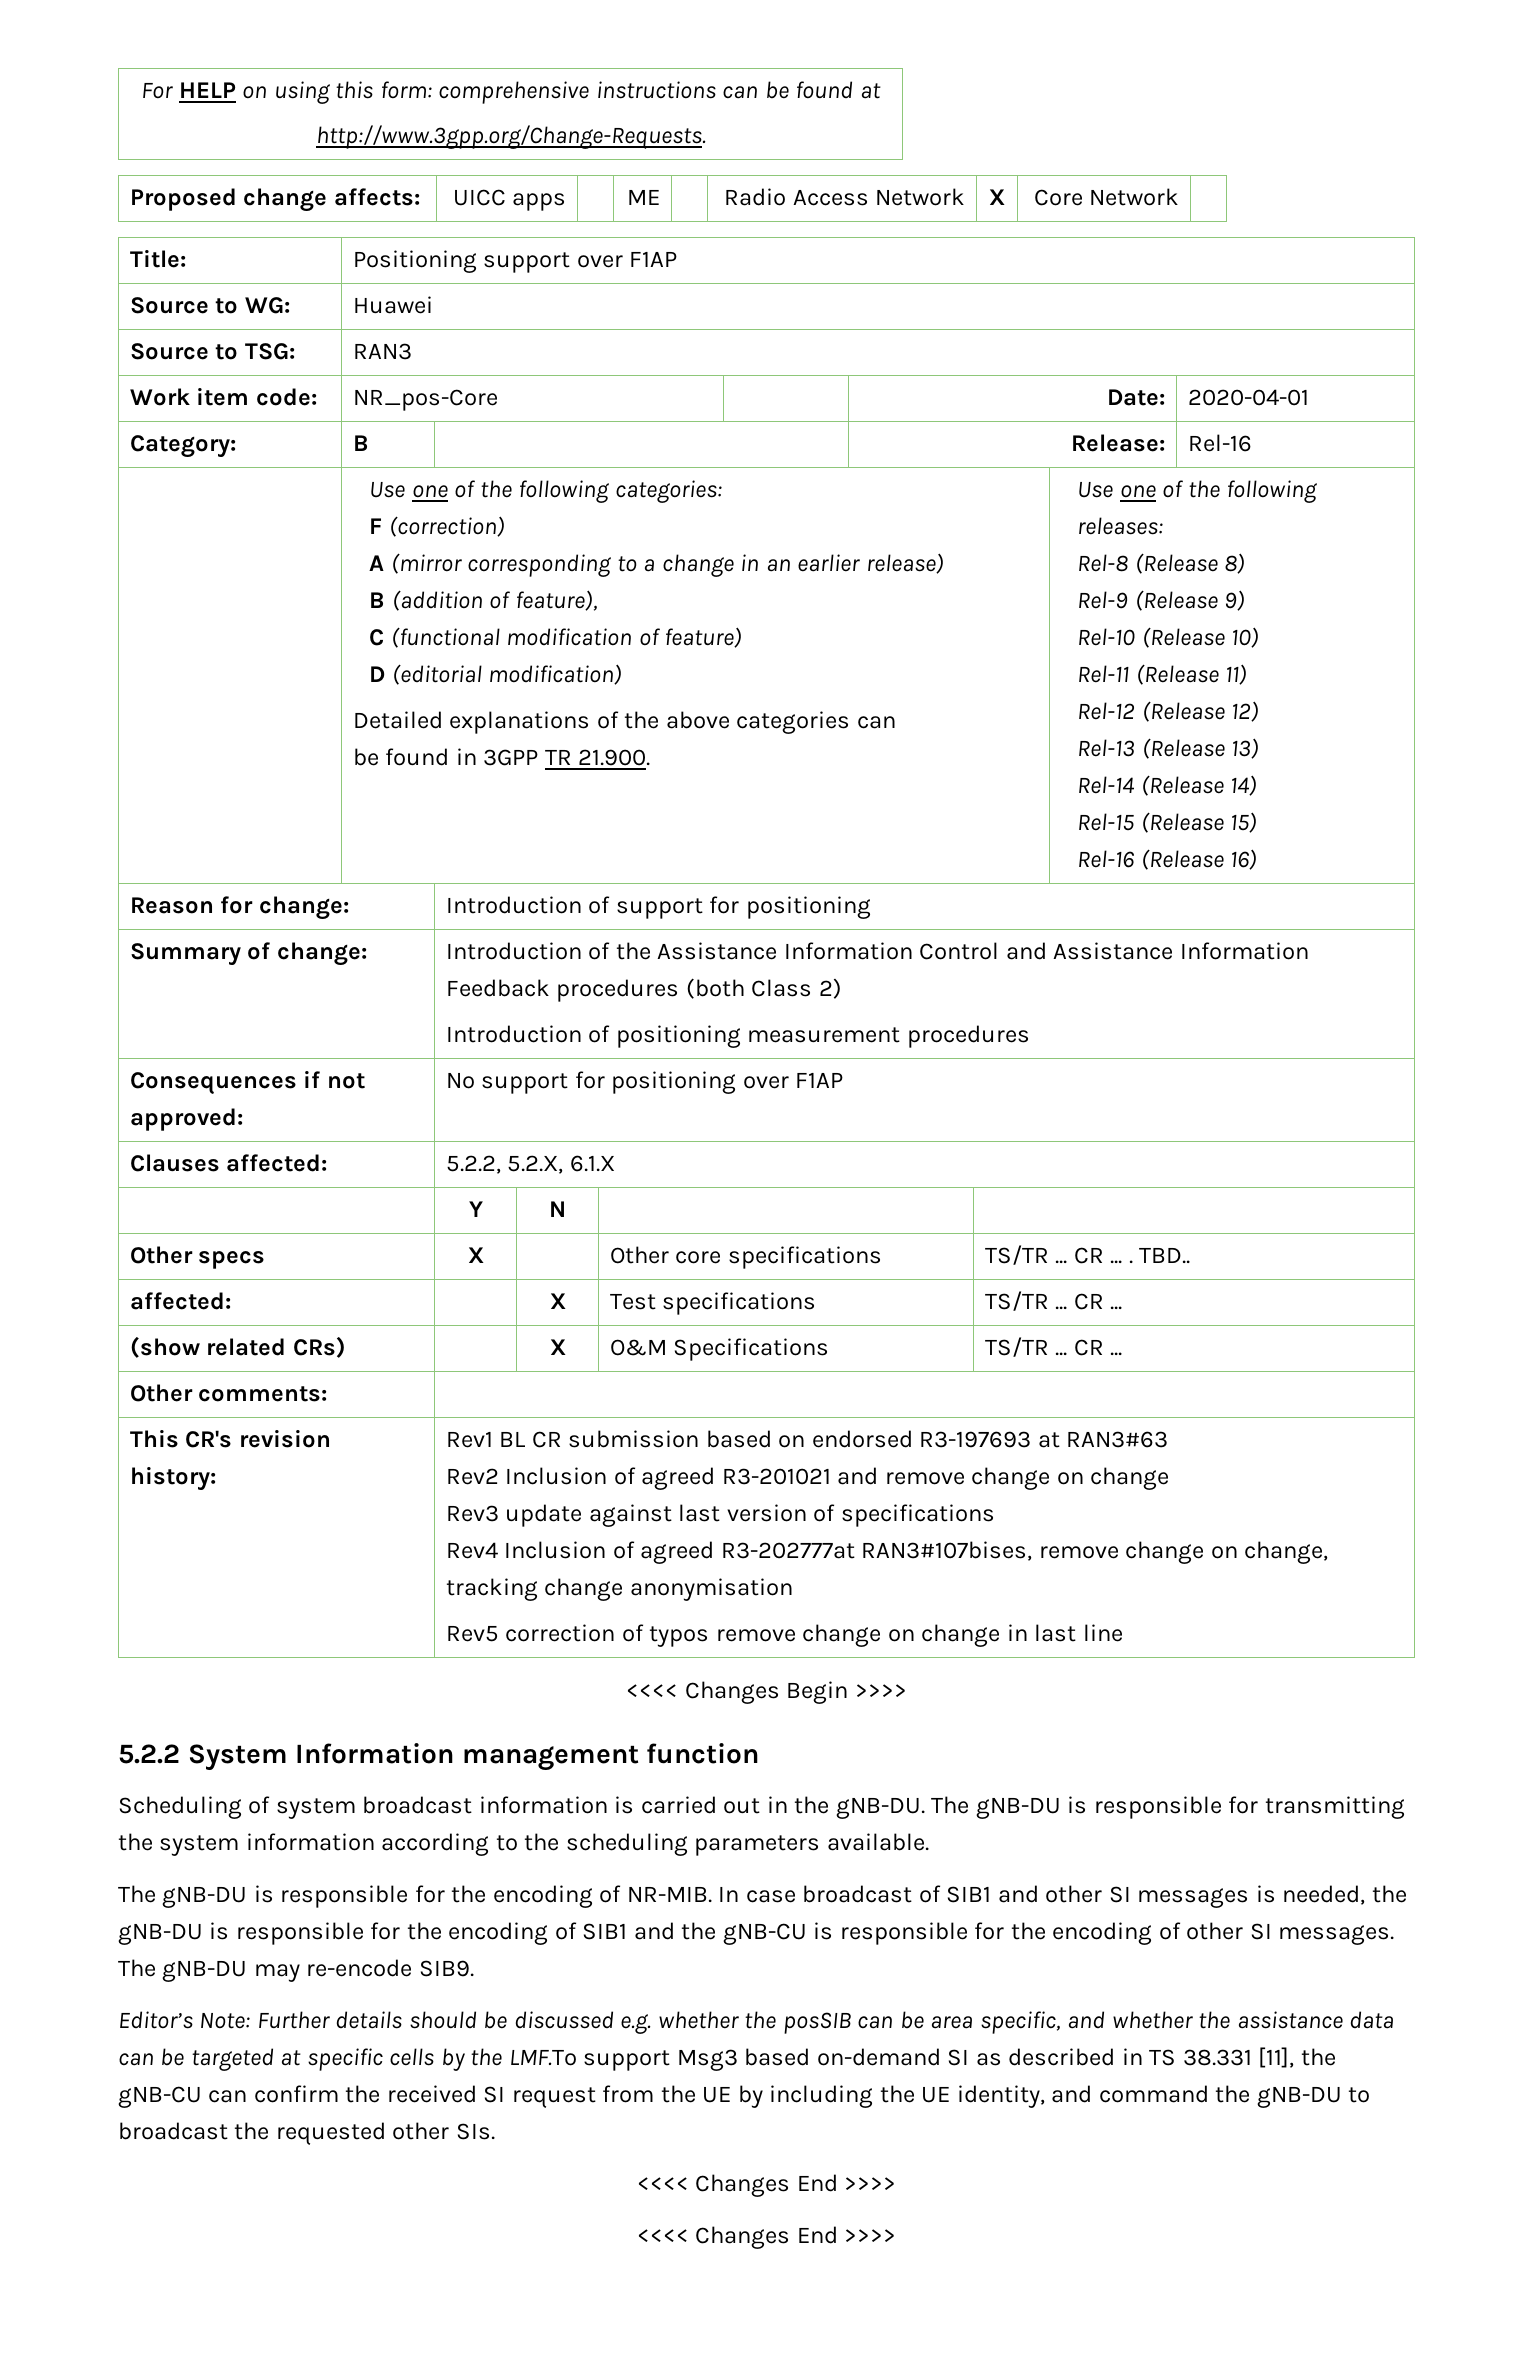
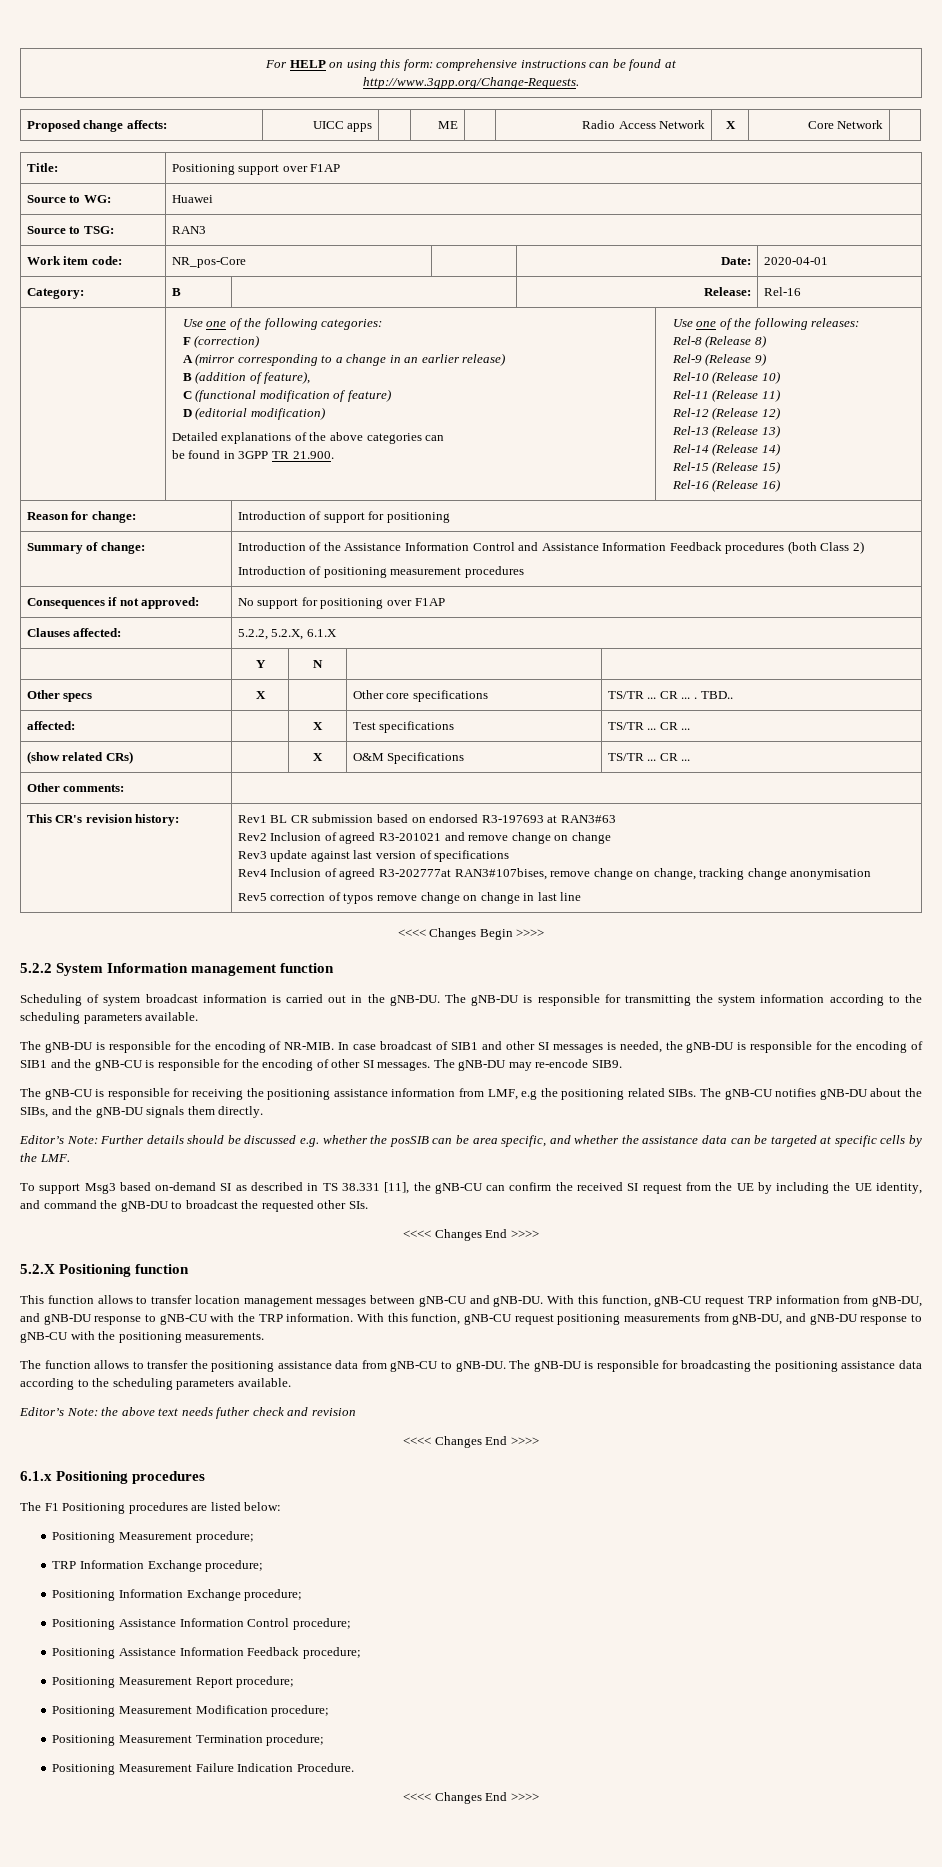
+ The gNB-CU is responsible for receiving the positioning assistance information from LMF, e.g the positioning related SIBs. The gNB-CU notifies gNB-DU about the SIBs, and the gNB-DU signals them directly.
- Further details should be discussed e.g. whether the posSIB can be area specific, and whether the assistance data can be targeted at specific cells by the LMF.To support Msg3 based on-demand SI as described in TS 38.331 [11], the gNB-CU can confirm the received SI request from the UE by including the UE identity, and command the gNB-DU to broadcast the requested other SIs.
+ Further details should be discussed e.g. whether the posSIB can be area specific, and whether the assistance data can be targeted at specific cells by the LMF.
+ To support Msg3 based on-demand SI as described in TS 38.331 [11], the gNB-CU can confirm the received SI request from the UE by including the UE identity, and command the gNB-DU to broadcast the requested other SIs.
+ 5.2.X Positioning function
+ This function allows to transfer location management messages between gNB-CU and gNB-DU. With this function, gNB-CU request TRP information from gNB-DU, and gNB-DU response to gNB-CU with the TRP information. With this function, gNB-CU request positioning measurements from gNB-DU, and gNB-DU response to gNB-CU with the positioning measurements.
+ The function allows to transfer the positioning assistance data from gNB-CU to gNB-DU. The gNB-DU is responsible for broadcasting the positioning assistance data according to the scheduling parameters available.
+ Editor’s Note: the above text needs futher check and revision
+ <<<< Changes End >>>>
+ 6.1.x Positioning procedures
+ The F1 Positioning procedures are listed below:
+ Positioning Measurement procedure;
+ TRP Information Exchange procedure;
+ Positioning Information Exchange procedure;
+ Positioning Assistance Information Control procedure;
+ Positioning Assistance Information Feedback procedure;
+ Positioning Measurement Report procedure;
+ Positioning Measurement Modification procedure;
+ Positioning Measurement Termination procedure;
+ Positioning Measurement Failure Indication Procedure.

